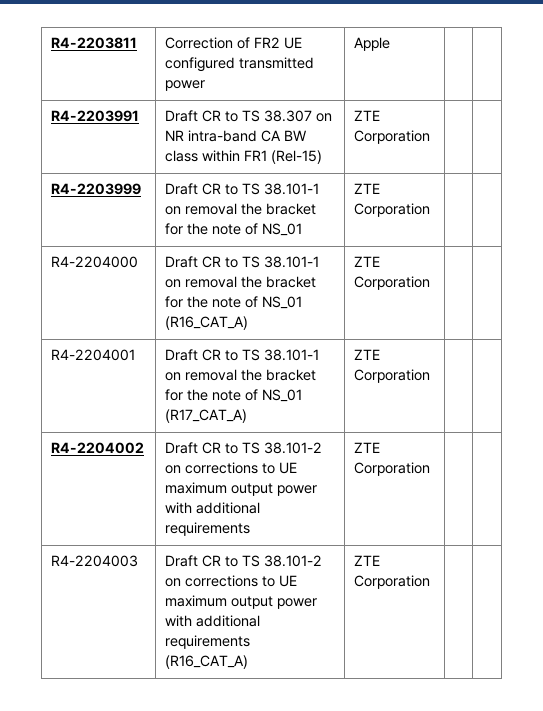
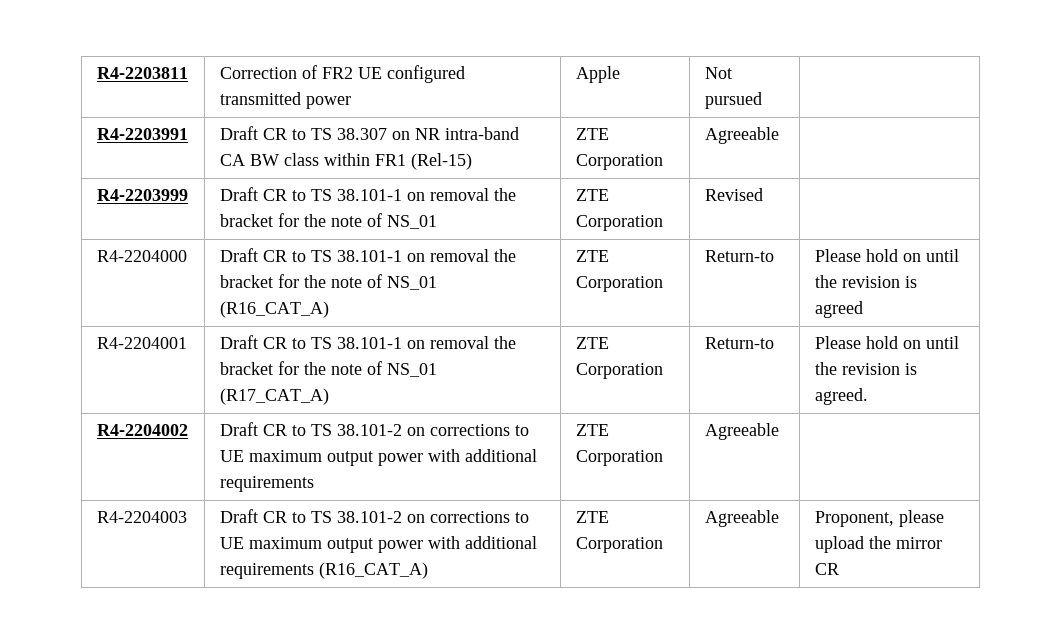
- R4-2203811 | Correction of FR2 UE configured transmitted power | Apple | |
+ R4-2203811 | Correction of FR2 UE configured transmitted power | Apple | Not pursued |
- R4-2203991 | Draft CR to TS 38.307 on NR intra-band CA BW class within FR1 (Rel-15) | ZTE Corporation | |
+ R4-2203991 | Draft CR to TS 38.307 on NR intra-band CA BW class within FR1 (Rel-15) | ZTE Corporation | Agreeable |
- R4-2203999 | Draft CR to TS 38.101-1 on removal the bracket for the note of NS_01 | ZTE Corporation | |
+ R4-2203999 | Draft CR to TS 38.101-1 on removal the bracket for the note of NS_01 | ZTE Corporation | Revised |
- R4-2204000 | Draft CR to TS 38.101-1 on removal the bracket for the note of NS_01 (R16_CAT_A) | ZTE Corporation | |
+ R4-2204000 | Draft CR to TS 38.101-1 on removal the bracket for the note of NS_01 (R16_CAT_A) | ZTE Corporation | Return-to | Please hold on until the revision is agreed
- R4-2204001 | Draft CR to TS 38.101-1 on removal the bracket for the note of NS_01 (R17_CAT_A) | ZTE Corporation | |
+ R4-2204001 | Draft CR to TS 38.101-1 on removal the bracket for the note of NS_01 (R17_CAT_A) | ZTE Corporation | Return-to | Please hold on until the revision is agreed.
- R4-2204002 | Draft CR to TS 38.101-2 on corrections to UE maximum output power with additional requirements | ZTE Corporation | |
+ R4-2204002 | Draft CR to TS 38.101-2 on corrections to UE maximum output power with additional requirements | ZTE Corporation | Agreeable |
- R4-2204003 | Draft CR to TS 38.101-2 on corrections to UE maximum output power with additional requirements (R16_CAT_A) | ZTE Corporation | |
+ R4-2204003 | Draft CR to TS 38.101-2 on corrections to UE maximum output power with additional requirements (R16_CAT_A) | ZTE Corporation | Agreeable | Proponent, please upload the mirror CR

